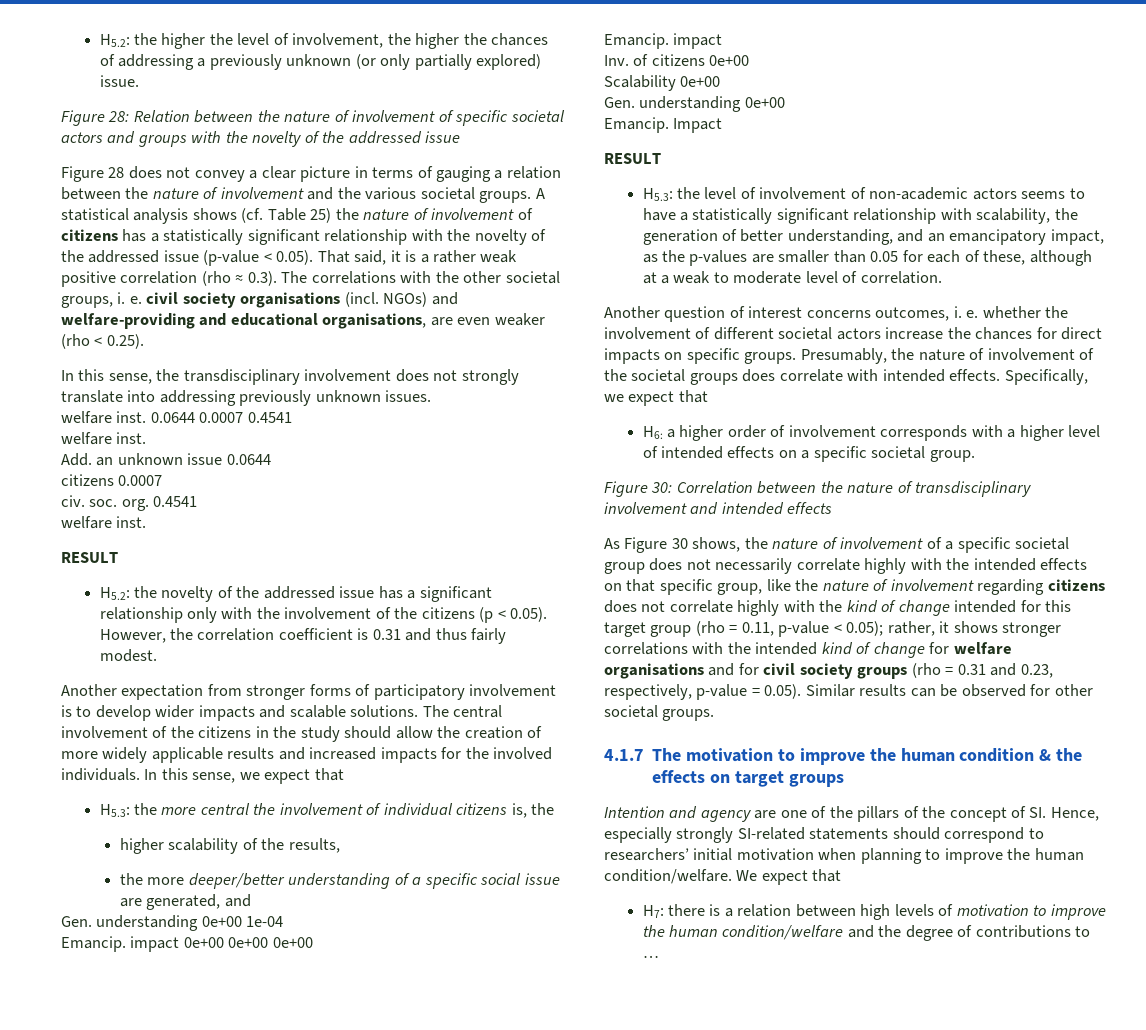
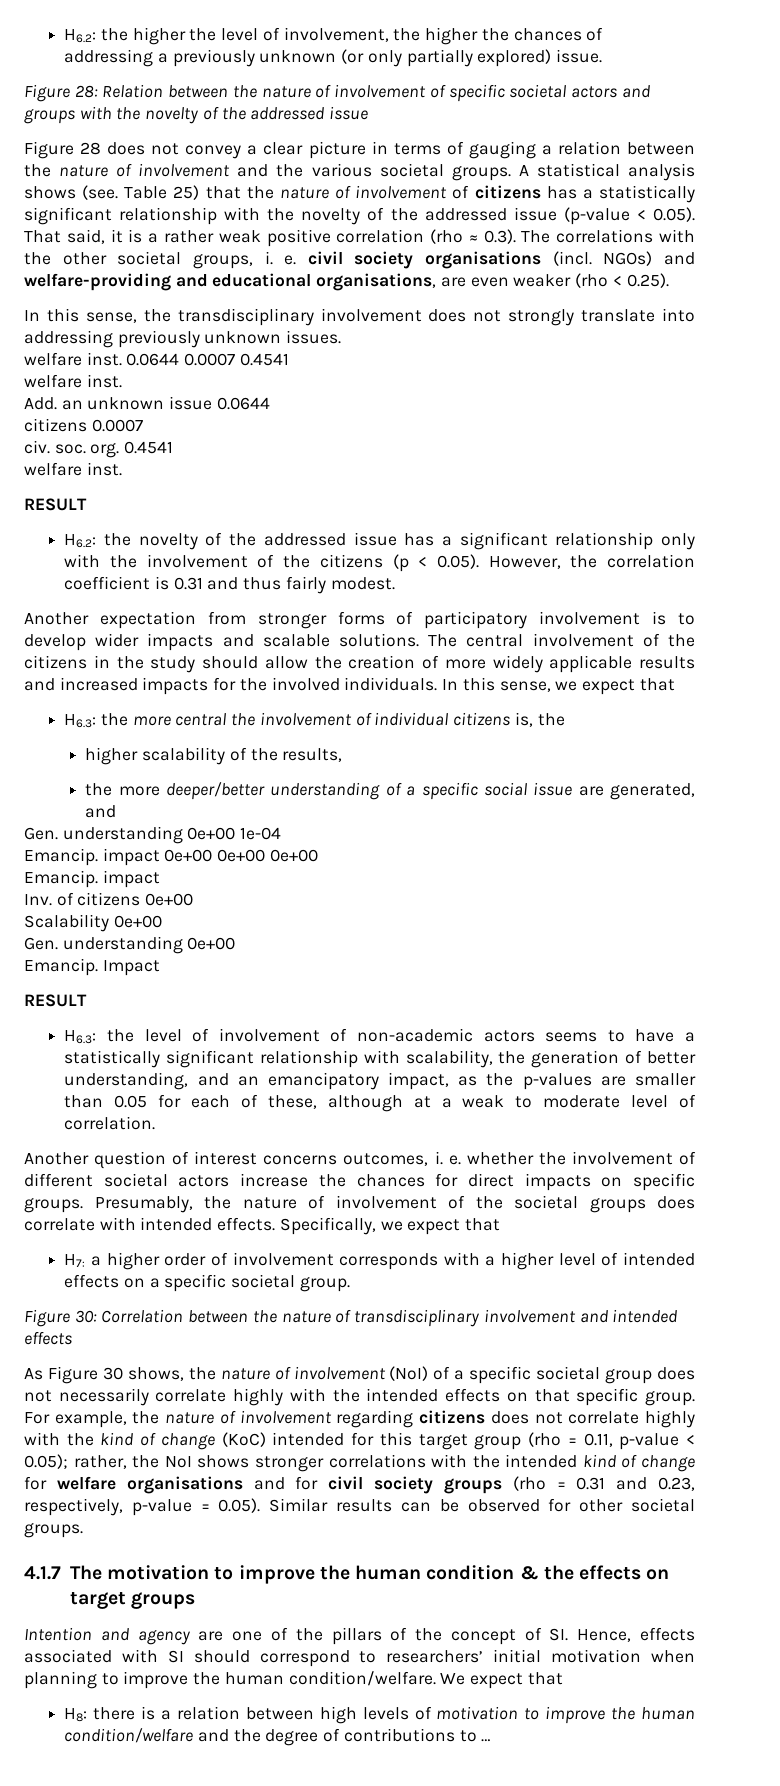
- H5.2: the higher the level of involvement, the higher the chances of addressing a previously unknown (or only partially explored) issue.
+ H6.2: the higher the level of involvement, the higher the chances of addressing a previously unknown (or only partially explored) issue.
- A statistical analysis shows (cf. Table 25) the nature of involvement of citizens has a statistically significant relationship with the novelty of the addressed issue (p-value < 0.05). That said, it is a rather weak positive correlation (rho ≈ 0.3). The correlations with the other societal groups, i. e. civil society organisations (incl. NGOs) and welfare-providing and educational organisations, are even weaker (rho < 0.25).
+ A statistical analysis shows (see. Table 25) that the nature of involvement of citizens has a statistically significant relationship with the novelty of the addressed issue (p-value < 0.05). That said, it is a rather weak positive correlation (rho ≈ 0.3). The correlations with the other societal groups, i. e. civil society organisations (incl. NGOs) and welfare-providing and educational organisations, are even weaker (rho < 0.25).
- H5.2: the novelty of the addressed issue has a significant relationship only with the involvement of the citizens (p < 0.05). However, the correlation coefficient is 0.31 and thus fairly modest.
+ H6.2: the novelty of the addressed issue has a significant relationship only with the involvement of the citizens (p < 0.05). However, the correlation coefficient is 0.31 and thus fairly modest.
- H5.3: the more central the involvement of individual citizens is, the
+ H6.3: the more central the involvement of individual citizens is, the
- H5.3: the level of involvement of non-academic actors seems to have a statistically significant relationship with scalability, the generation of better understanding, and an emancipatory impact, as the p-values are smaller than 0.05 for each of these, although at a weak to moderate level of correlation.
+ H6.3: the level of involvement of non-academic actors seems to have a statistically significant relationship with scalability, the generation of better understanding, and an emancipatory impact, as the p-values are smaller than 0.05 for each of these, although at a weak to moderate level of correlation.
- H6: a higher order of involvement corresponds with a higher level of intended effects on a specific societal group.
+ H7: a higher order of involvement corresponds with a higher level of intended effects on a specific societal group.
- As Figure 30 shows, the nature of involvement of a specific societal group does not necessarily correlate highly with the intended effects on that specific group, like the nature of involvement regarding citizens does not correlate highly with the kind of change intended for this target group (rho = 0.11, p-value < 0.05);
+ As Figure 30 shows, the nature of involvement (NoI) of a specific societal group does not necessarily correlate highly with the intended effects on that specific group. For example, the nature of involvement regarding citizens does not correlate highly with the kind of change (KoC) intended for this target group (rho = 0.11, p-value < 0.05);
- rather, it shows stronger correlations with the intended kind of change for welfare organisations and for civil society groups (rho = 0.31 and 0.23, respectively, p-value = 0.05). Similar results can be observed for other societal groups.
+ rather, the NoI shows stronger correlations with the intended kind of change for welfare organisations and for civil society groups (rho = 0.31 and 0.23, respectively, p-value = 0.05). Similar results can be observed for other societal groups.
- Intention and agency are one of the pillars of the concept of SI. Hence, especially strongly SI-related statements should correspond to researchers’ initial motivation when planning to improve the human condition/welfare.
+ Intention and agency are one of the pillars of the concept of SI. Hence, effects associated with SI should correspond to researchers’ initial motivation when planning to improve the human condition/welfare.
- H7: there is a relation between high levels of motivation to improve the human condition/welfare and the degree of contributions to …
+ H8: there is a relation between high levels of motivation to improve the human condition/welfare and the degree of contributions to …

